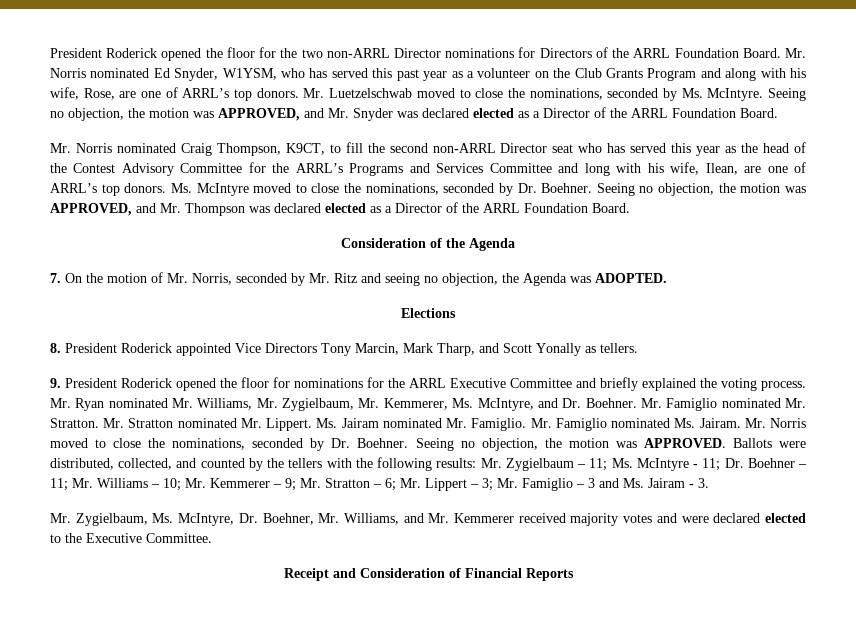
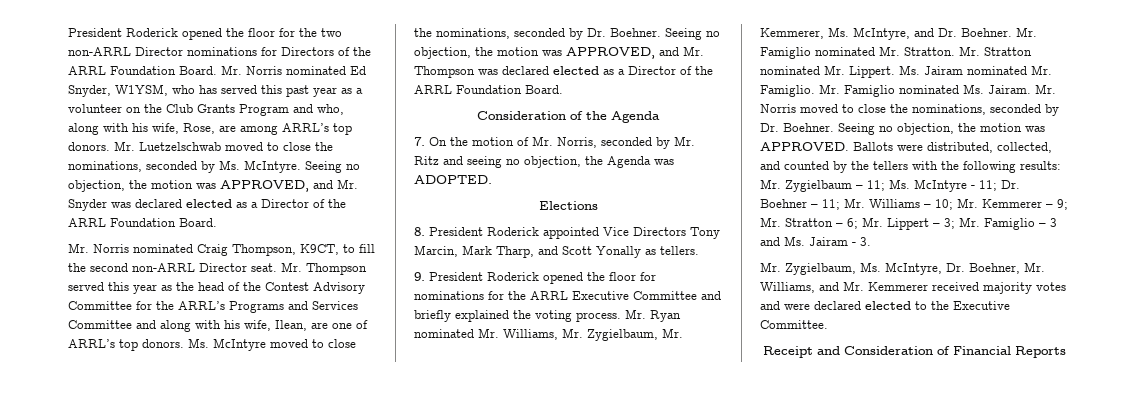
- Mr. Norris nominated Ed Snyder, W1YSM, who has served this past year as a volunteer on the Club Grants Program and along with his wife, Rose, are one of ARRL’s top donors.
+ Mr. Norris nominated Ed Snyder, W1YSM, who has served this past year as a volunteer on the Club Grants Program and who, along with his wife, Rose, are among ARRL’s top donors.
- Mr. Norris nominated Craig Thompson, K9CT, to fill the second non-ARRL Director seat who has served this year as the head of the Contest Advisory Committee for the ARRL’s Programs and Services Committee and long with his wife, Ilean, are one of ARRL’s top donors.
+ Mr. Norris nominated Craig Thompson, K9CT, to fill the second non-ARRL Director seat. Mr. Thompson served this year as the head of the Contest Advisory Committee for the ARRL’s Programs and Services Committee and along with his wife, Ilean, are one of ARRL’s top donors.

